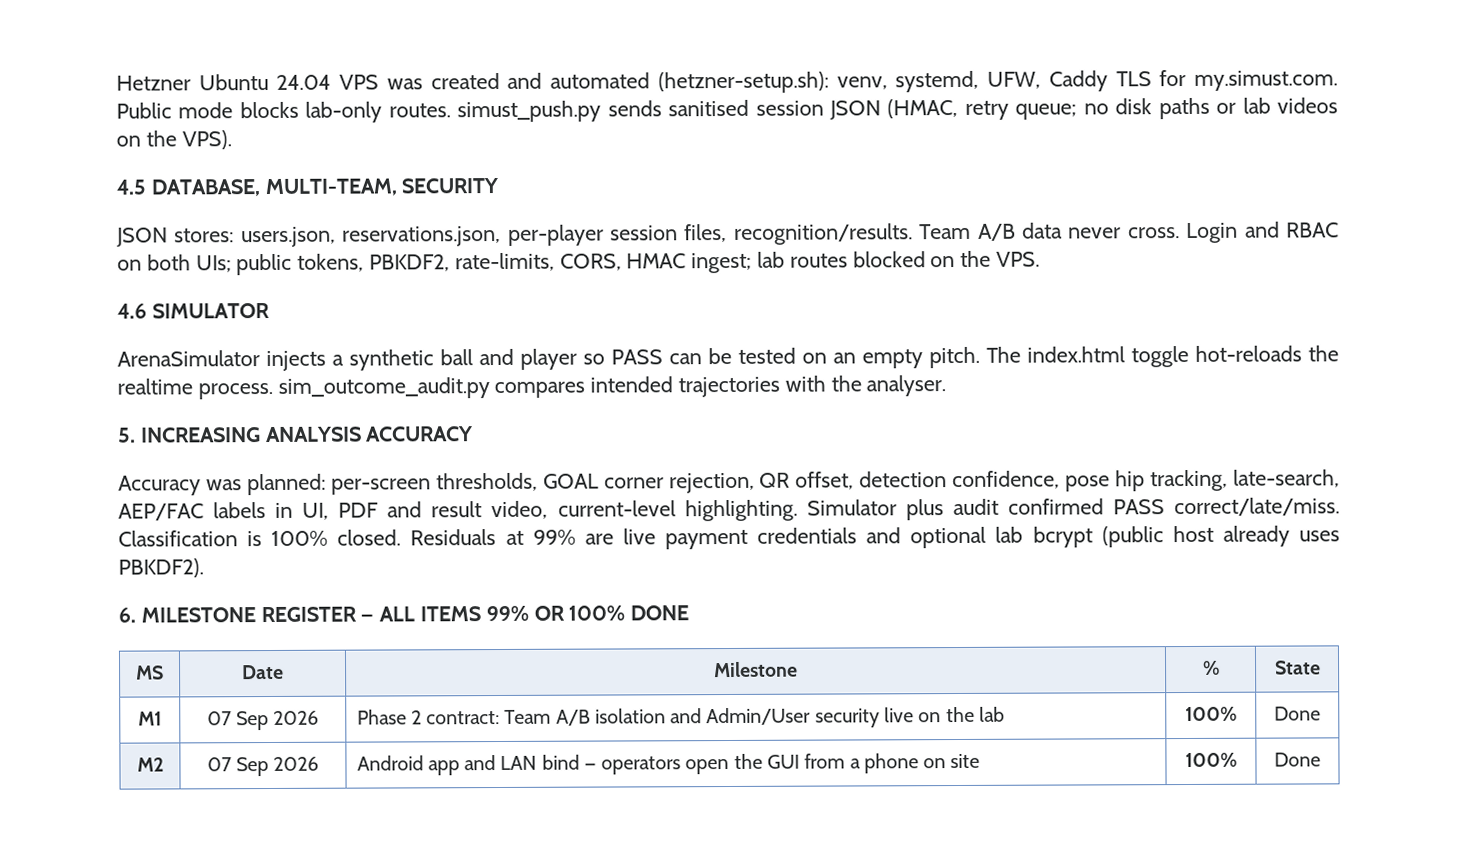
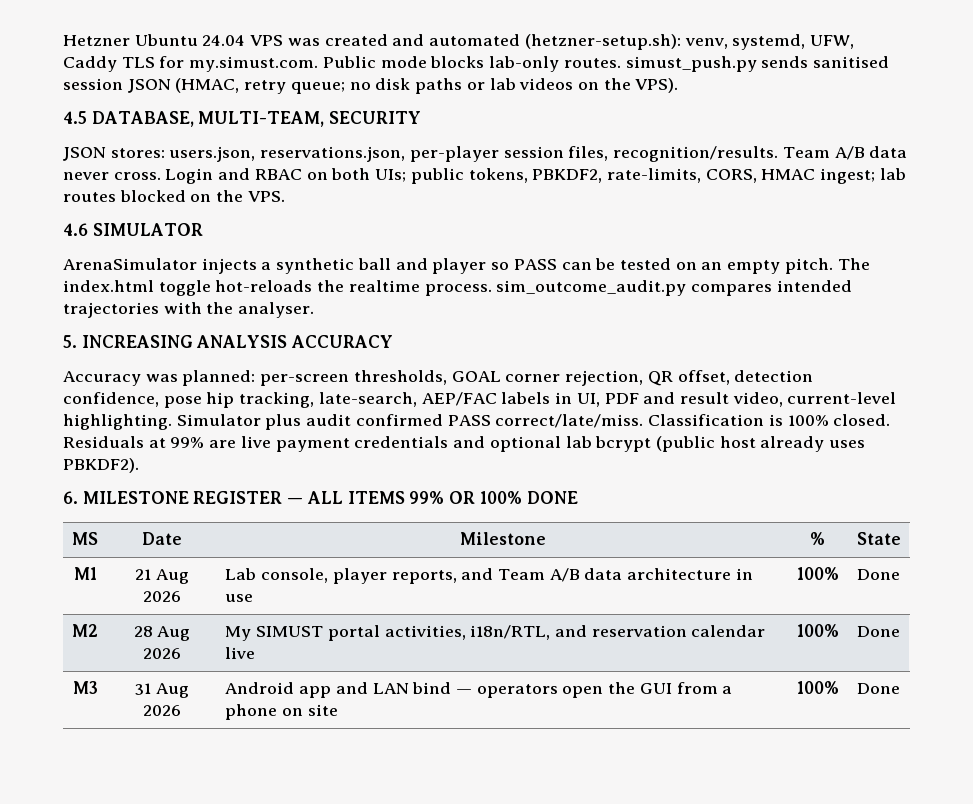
- M1 | 07 Sep 2026 | Phase 2 contract: Team A/B isolation and Admin/User security live on the lab | 100% | Done
- M2 | 07 Sep 2026 | Android app and LAN bind — operators open the GUI from a phone on site | 100% | Done
+ M1 | 21 Aug 2026 | Lab console, player reports, and Team A/B data architecture in use | 100% | Done
+ M2 | 28 Aug 2026 | My SIMUST portal activities, i18n/RTL, and reservation calendar live | 100% | Done
+ M3 | 31 Aug 2026 | Android app and LAN bind — operators open the GUI from a phone on site | 100% | Done

